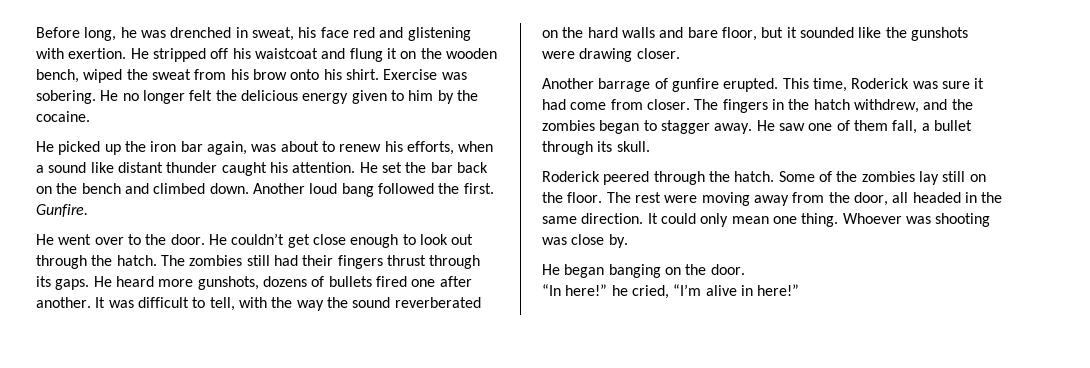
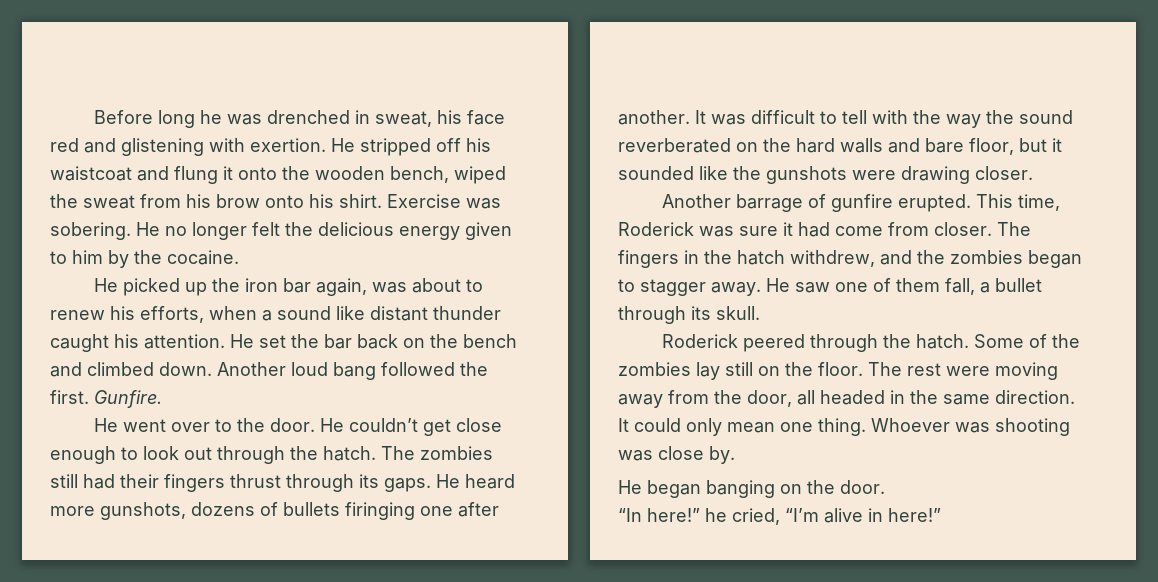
- Before long, he was drenched in sweat, his face red and glistening with exertion.
+ Before long he was drenched in sweat, his face red and glistening with exertion.
- He stripped off his waistcoat and flung it on the wooden bench, wiped the sweat from his brow onto his shirt.
+ He stripped off his waistcoat and flung it onto the wooden bench, wiped the sweat from his brow onto his shirt.
- He heard more gunshots, dozens of bullets fired one after another.
+ He heard more gunshots, dozens of bullets firinging one after another.
- It was difficult to tell, with the way the sound reverberated on the hard walls and bare floor, but it sounded like the gunshots were drawing closer.
+ It was difficult to tell with the way the sound reverberated on the hard walls and bare floor, but it sounded like the gunshots were drawing closer.

